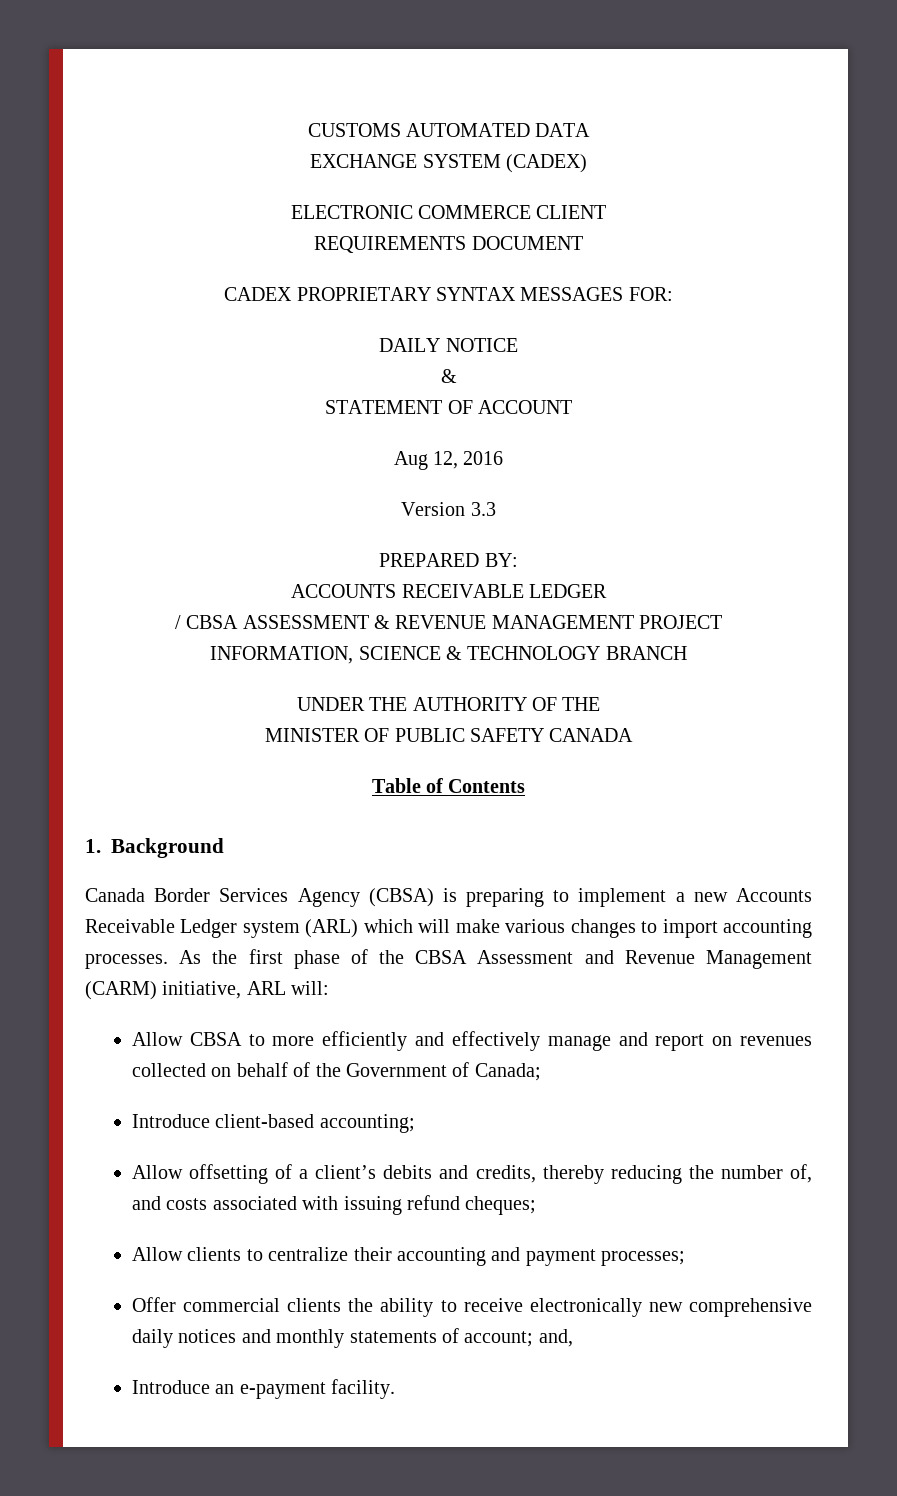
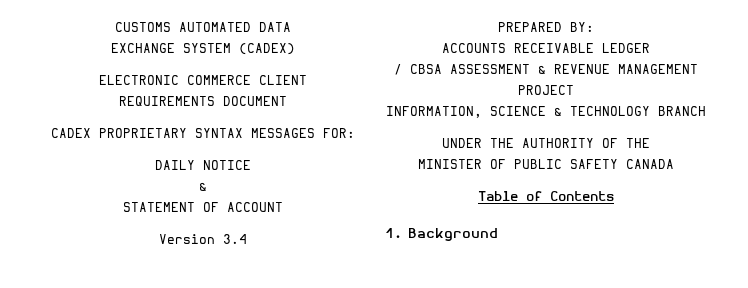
- Aug 12, 2016
- Version 3.3
+ Version 3.4
- Canada Border Services Agency (CBSA) is preparing to implement a new Accounts Receivable Ledger system (ARL) which will make various changes to import accounting processes. As the first phase of the CBSA Assessment and Revenue Management (CARM) initiative, ARL will:
- Allow CBSA to more efficiently and effectively manage and report on revenues collected on behalf of the Government of Canada;
- Introduce client-based accounting;
- Allow offsetting of a client’s debits and credits, thereby reducing the number of, and costs associated with issuing refund cheques;
- Allow clients to centralize their accounting and payment processes;
- Offer commercial clients the ability to receive electronically new comprehensive daily notices and monthly statements of account; and,
- Introduce an e-payment facility.

